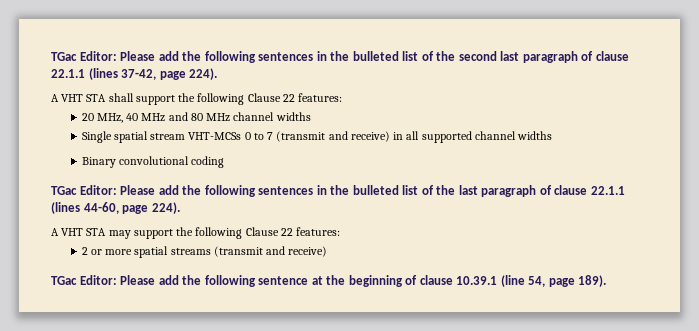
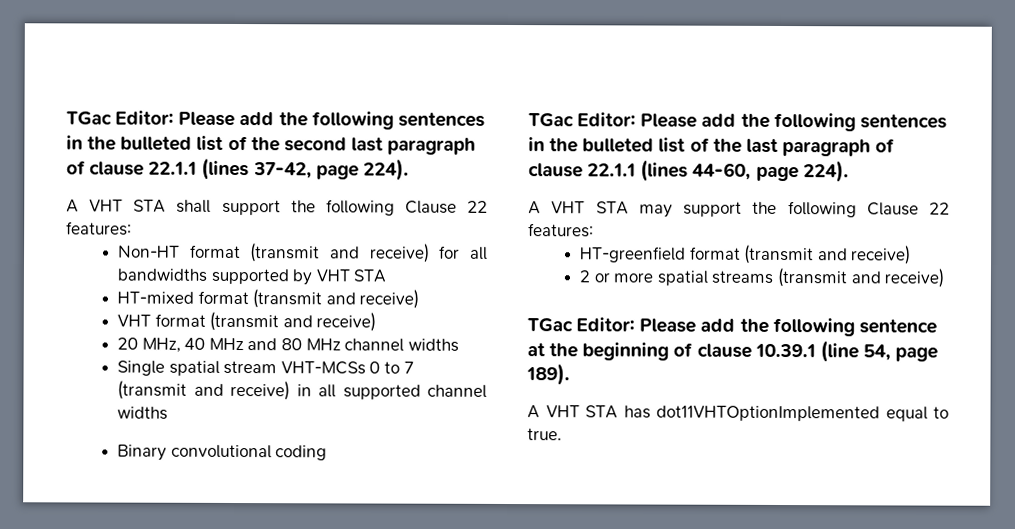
+ Non-HT format (transmit and receive) for all bandwidths supported by VHT STA
+ HT-mixed format (transmit and receive)
+ VHT format (transmit and receive)
+ HT-greenfield format (transmit and receive)
+ A VHT STA has dot11VHTOptionImplemented equal to true.

